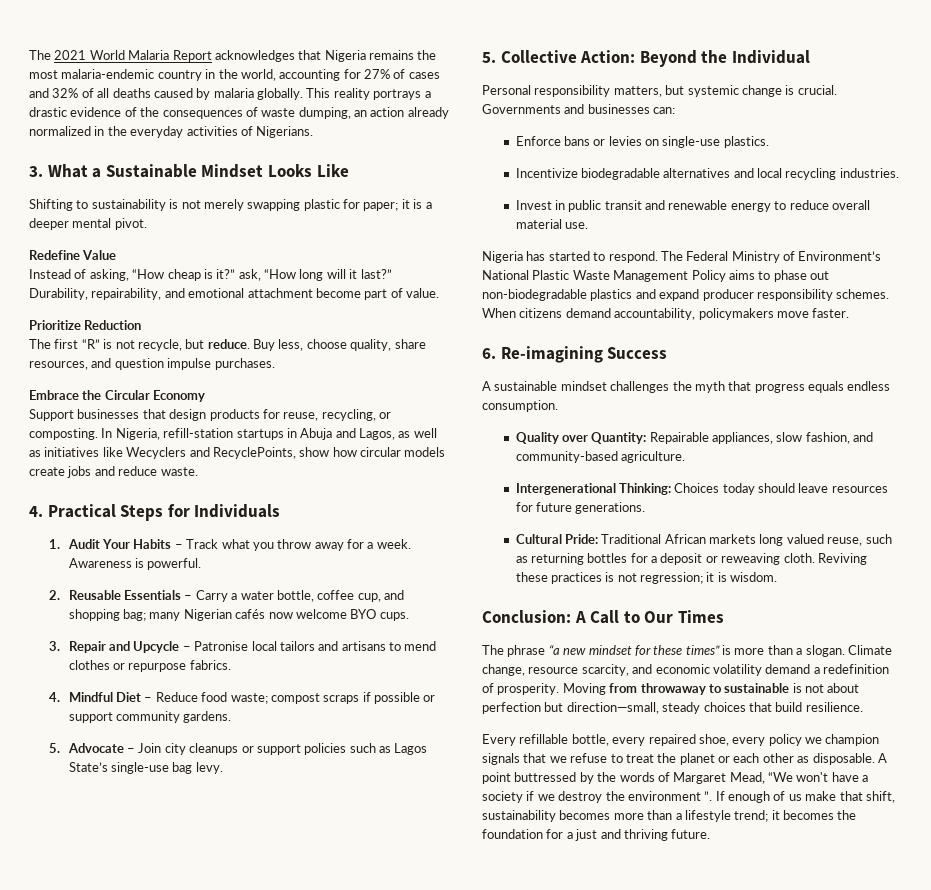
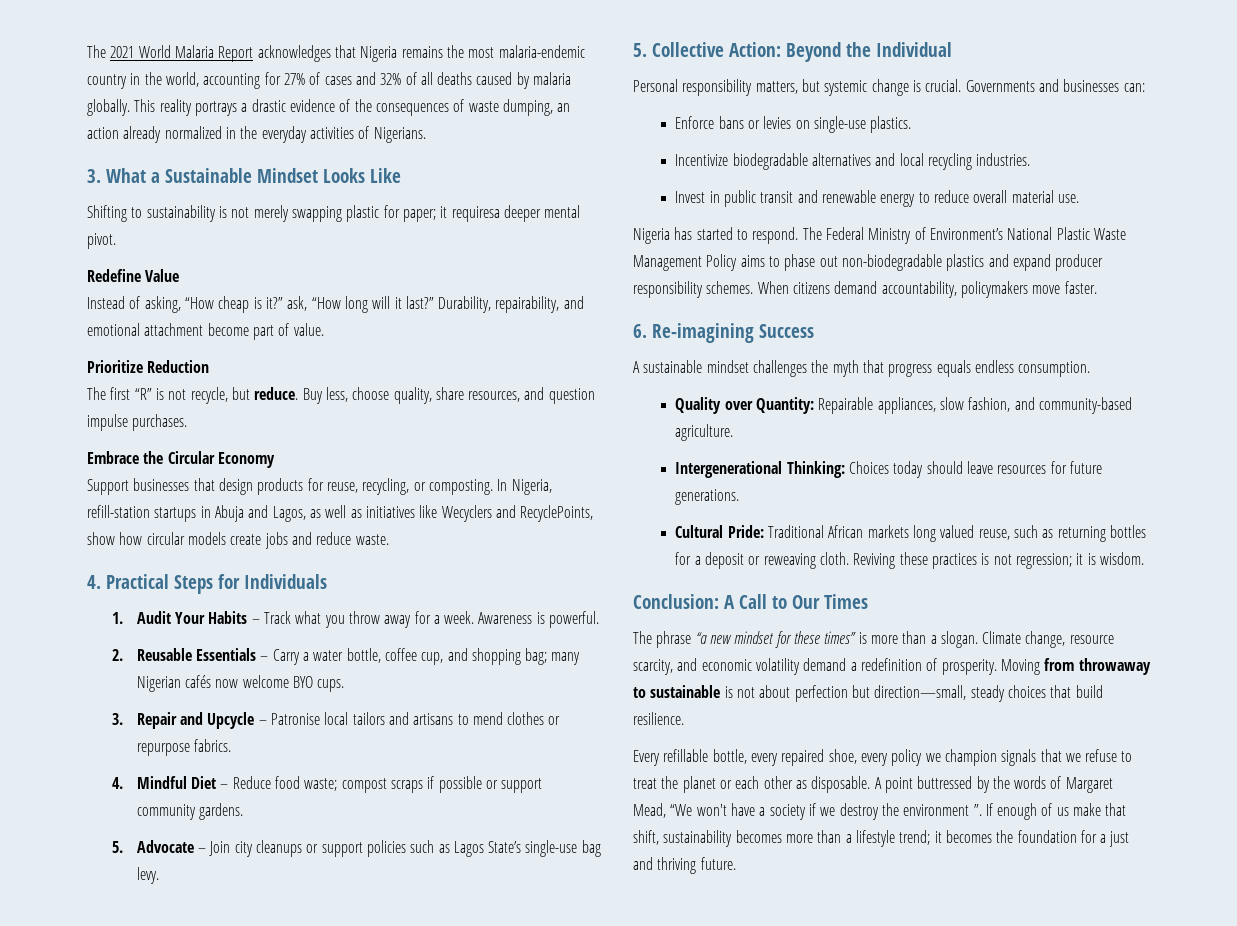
- Shifting to sustainability is not merely swapping plastic for paper; it is a deeper mental pivot.
+ Shifting to sustainability is not merely swapping plastic for paper; it requiresa deeper mental pivot.

